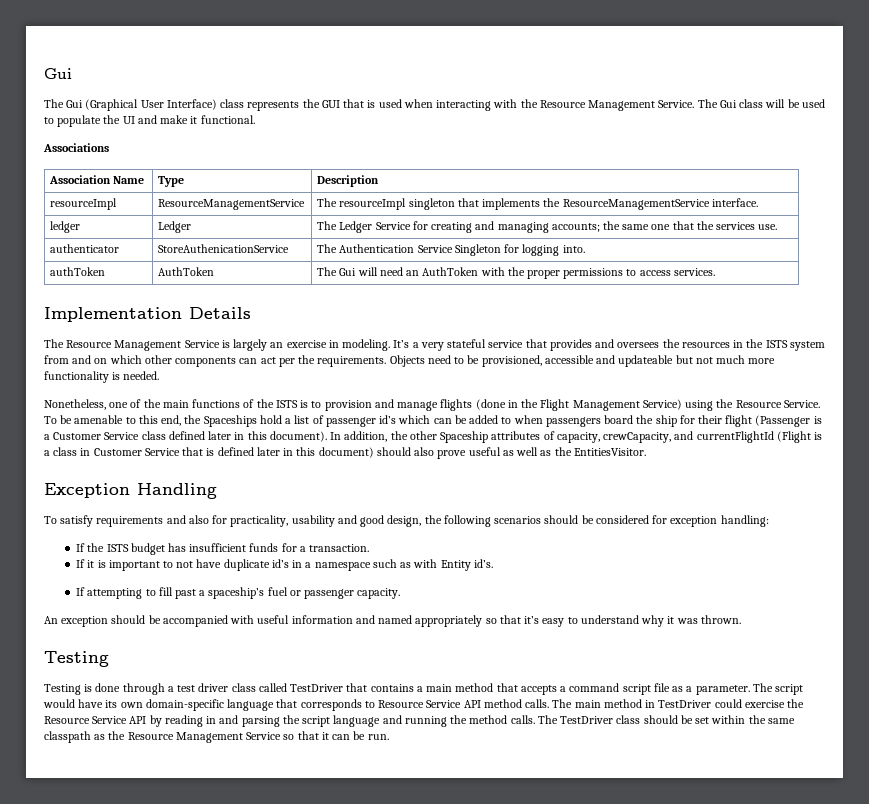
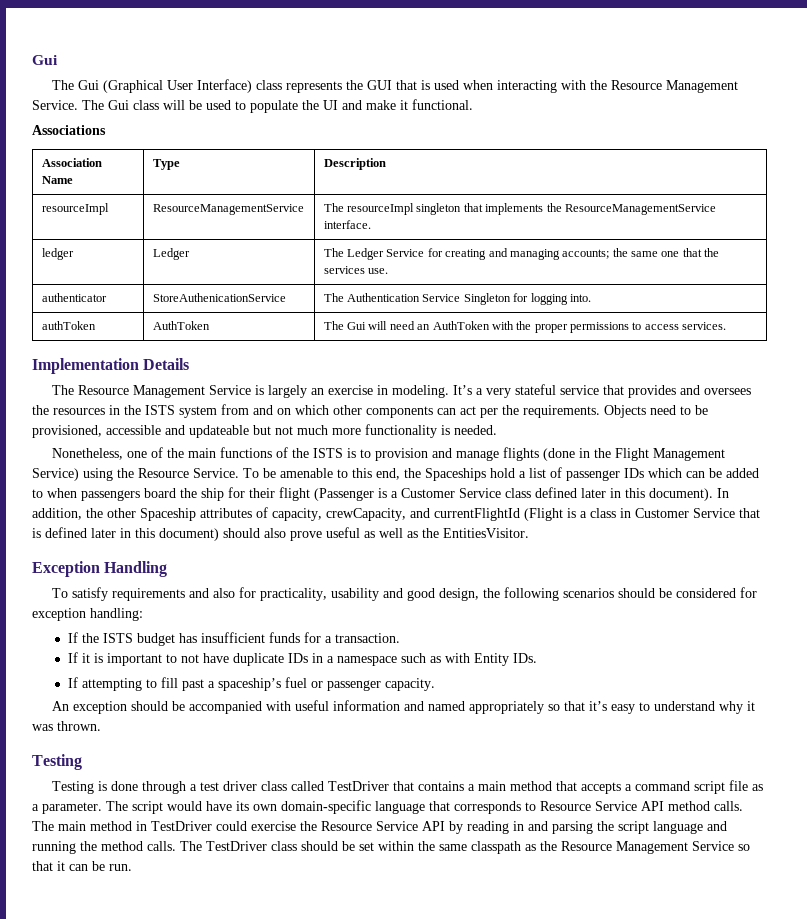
- To be amenable to this end, the Spaceships hold a list of passenger id’s which can be added to when passengers board the ship for their flight (Passenger is a Customer Service class defined later in this document).
+ To be amenable to this end, the Spaceships hold a list of passenger IDs which can be added to when passengers board the ship for their flight (Passenger is a Customer Service class defined later in this document).
- If it is important to not have duplicate id’s in a namespace such as with Entity id’s.
+ If it is important to not have duplicate IDs in a namespace such as with Entity IDs.

